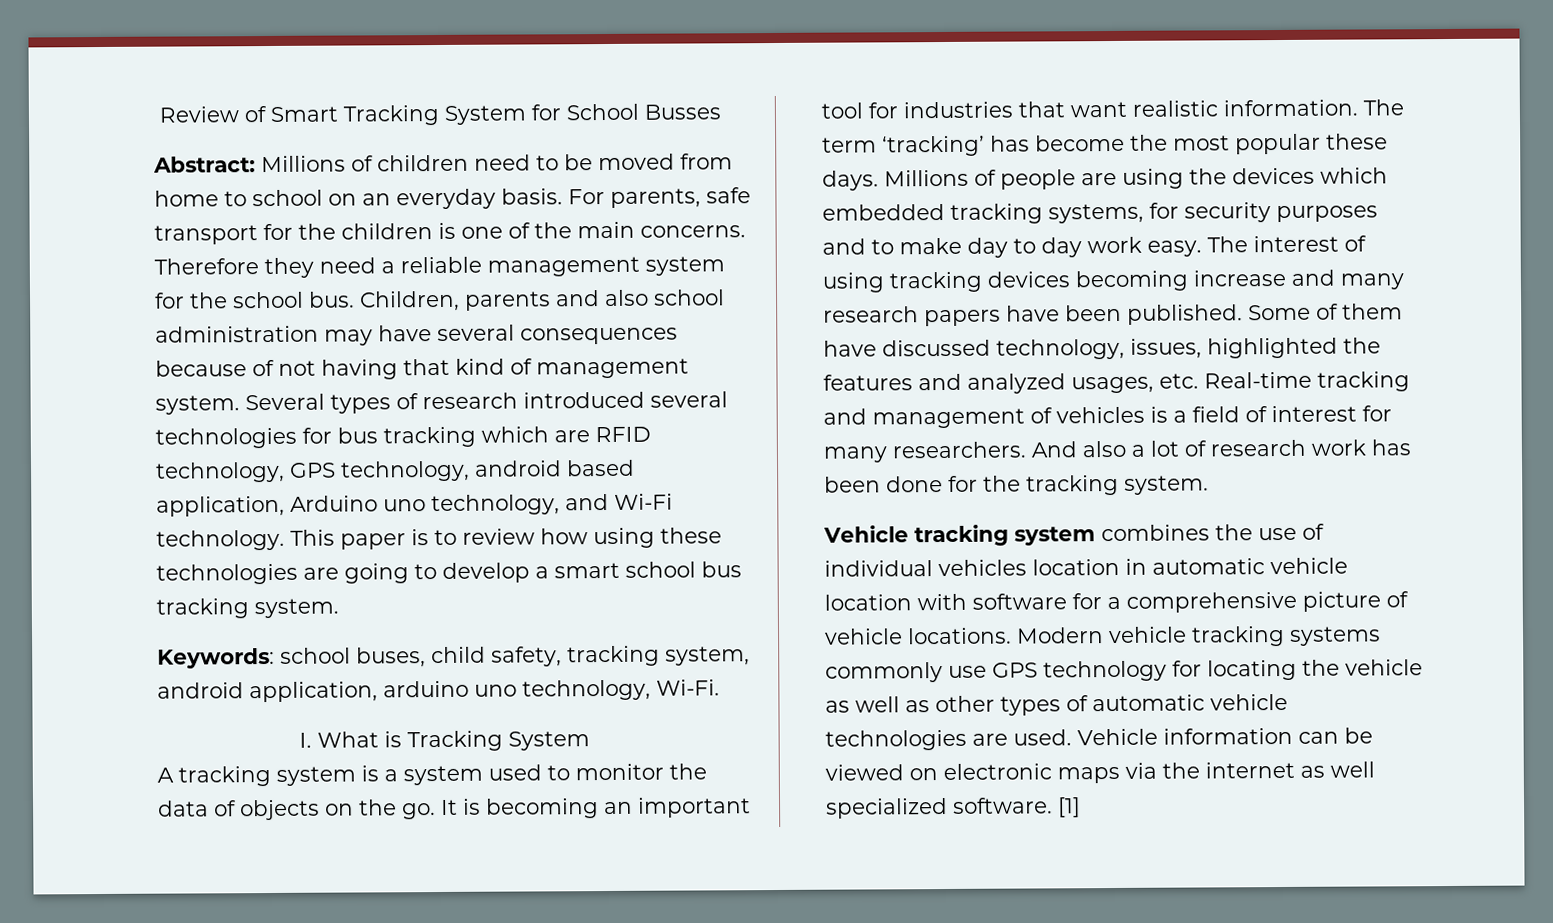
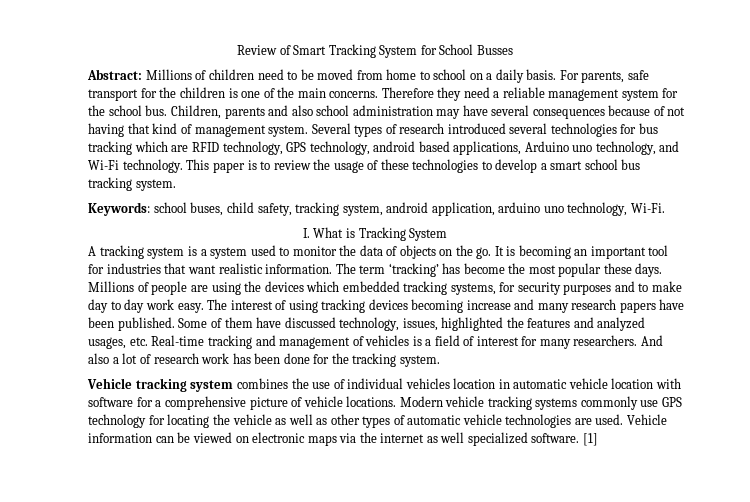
- Abstract: Millions of children need to be moved from home to school on an everyday basis.
+ Abstract: Millions of children need to be moved from home to school on a daily basis.
- Several types of research introduced several technologies for bus tracking which are RFID technology, GPS technology, android based application, Arduino uno technology, and Wi-Fi technology.
+ Several types of research introduced several technologies for bus tracking which are RFID technology, GPS technology, android based applications, Arduino uno technology, and Wi-Fi technology.
- This paper is to review how using these technologies are going to develop a smart school bus tracking system.
+ This paper is to review the usage of these technologies to develop a smart school bus tracking system.

